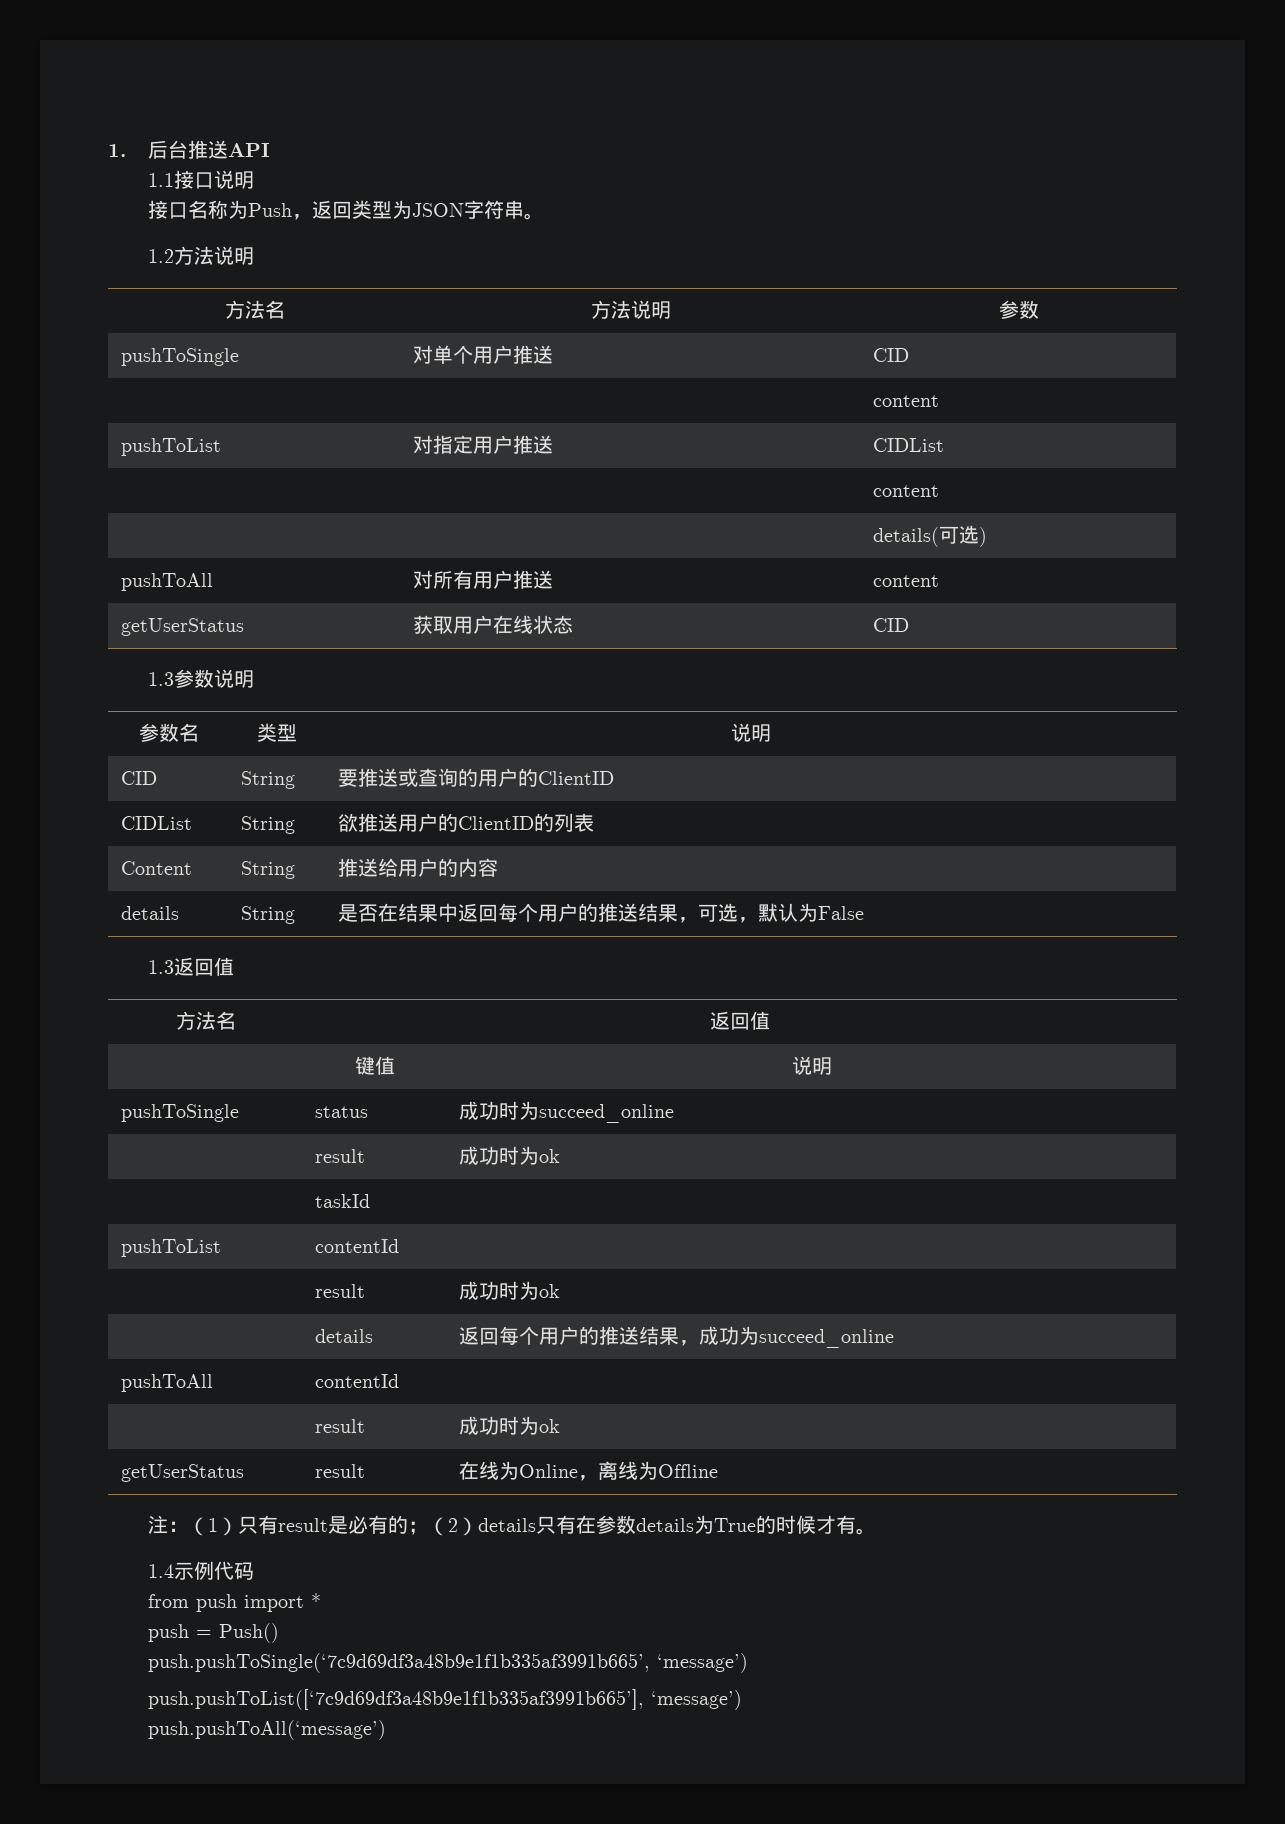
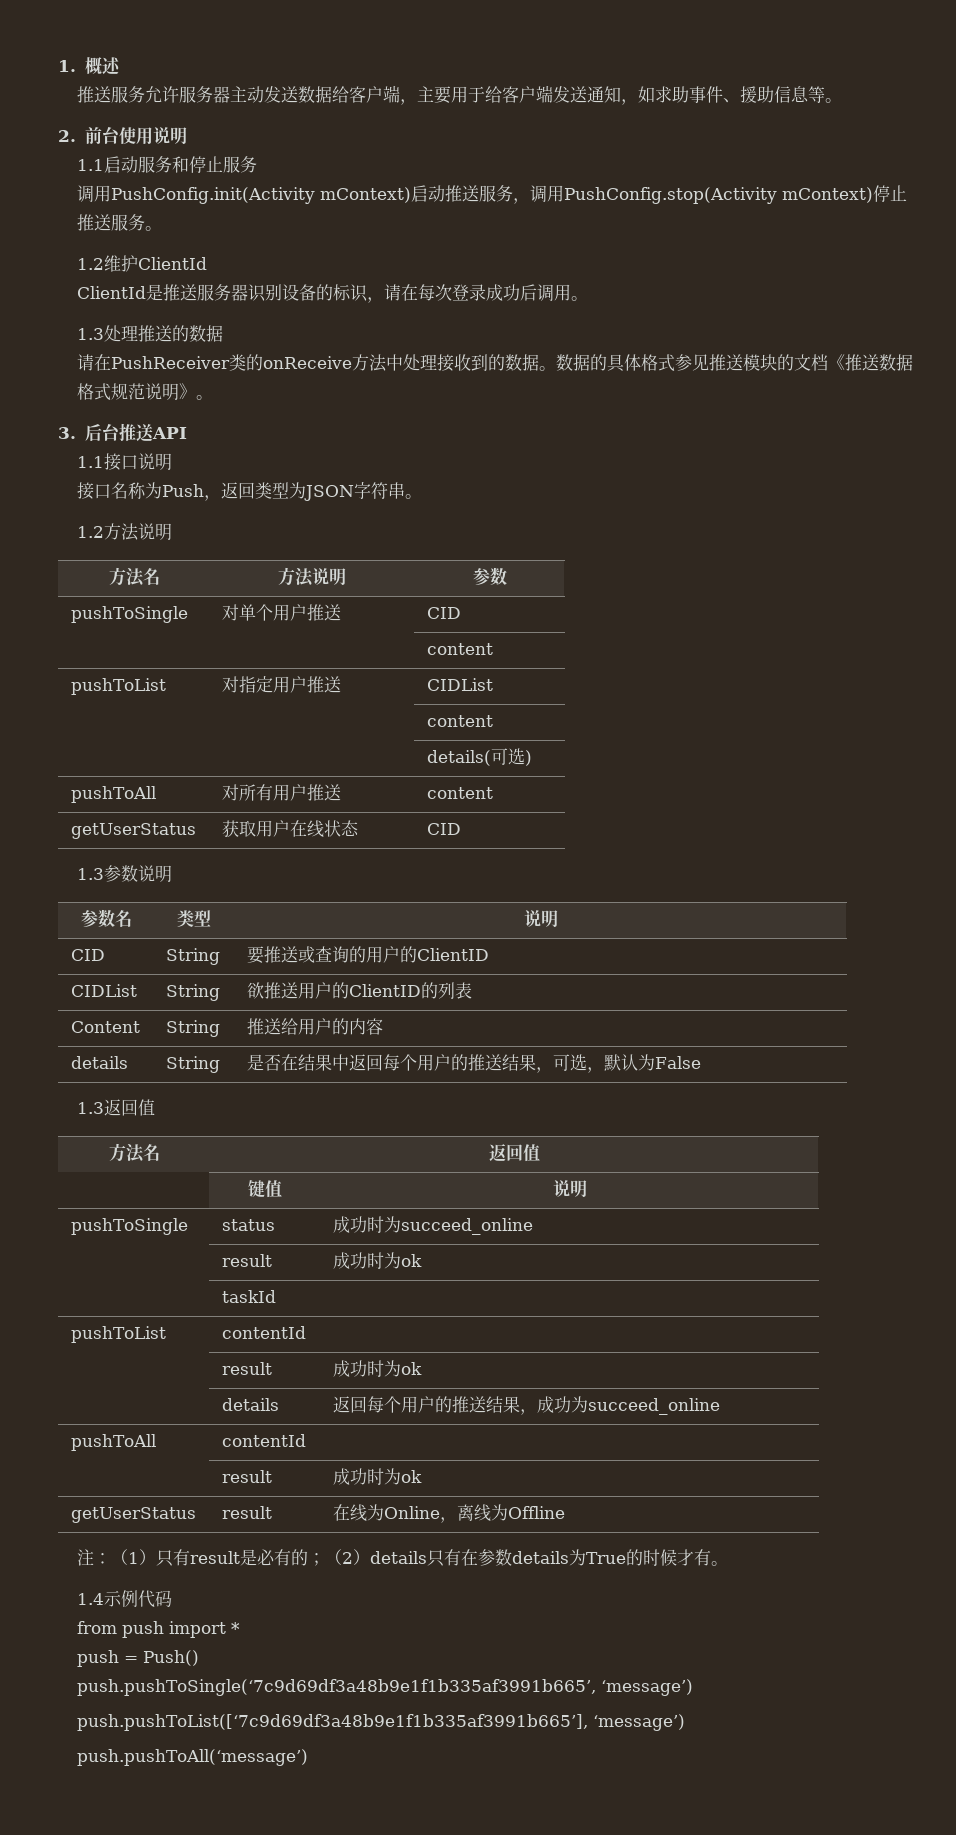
- 1.后台推送API
+ 1.概述
+ 推送服务允许服务器主动发送数据给客户端，主要用于给客户端发送通知，如求助事件、援助信息等。
+ 2.前台使用说明
+ 1.1启动服务和停止服务
+ 调用PushConfig.init(Activity mContext)启动推送服务，调用PushConfig.stop(Activity mContext)停止推送服务。
+ 1.2维护ClientId
+ ClientId是推送服务器识别设备的标识，请在每次登录成功后调用。
+ 1.3处理推送的数据
+ 请在PushReceiver类的onReceive方法中处理接收到的数据。数据的具体格式参见推送模块的文档《推送数据格式规范说明》。
+ 3.后台推送API

